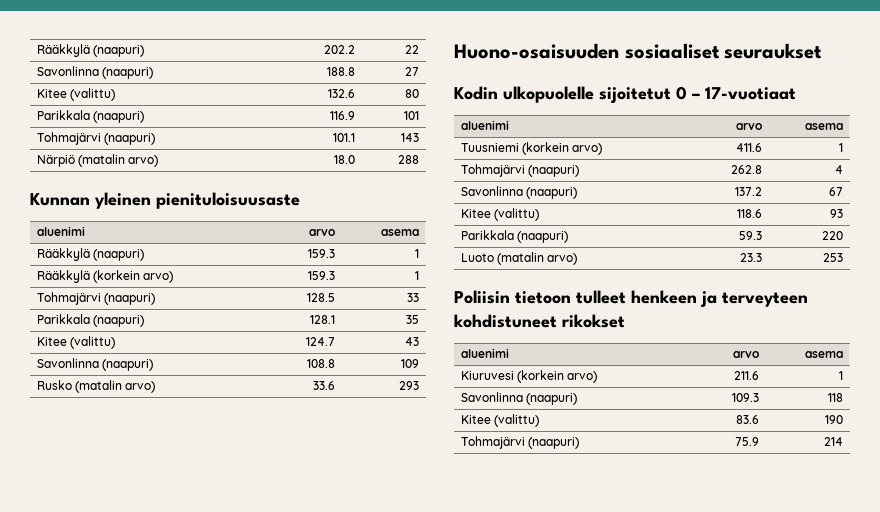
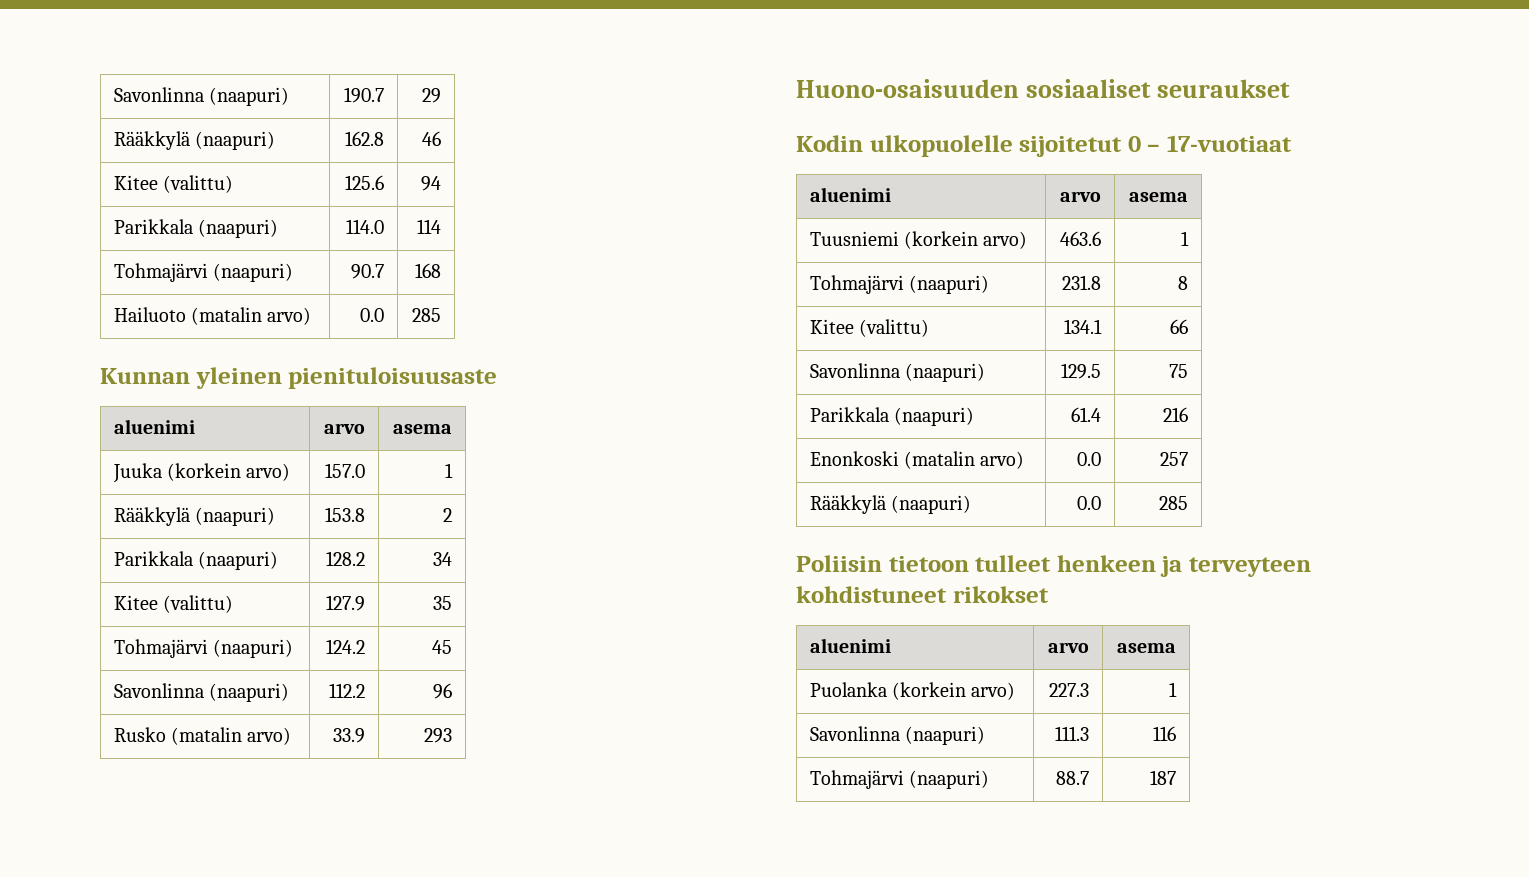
- Rääkkylä (naapuri) | 202.2 | 22
- Savonlinna (naapuri) | 188.8 | 27
- Kitee (valittu) | 132.6 | 80
- Parikkala (naapuri) | 116.9 | 101
- Tohmajärvi (naapuri) | 101.1 | 143
- Närpiö (matalin arvo) | 18.0 | 288
+ Savonlinna (naapuri) | 190.7 | 29
+ Rääkkylä (naapuri) | 162.8 | 46
+ Kitee (valittu) | 125.6 | 94
+ Parikkala (naapuri) | 114.0 | 114
+ Tohmajärvi (naapuri) | 90.7 | 168
+ Hailuoto (matalin arvo) | 0.0 | 285
- Rääkkylä (naapuri) | 159.3 | 1
- Rääkkylä (korkein arvo) | 159.3 | 1
- Tohmajärvi (naapuri) | 128.5 | 33
- Parikkala (naapuri) | 128.1 | 35
- Kitee (valittu) | 124.7 | 43
- Savonlinna (naapuri) | 108.8 | 109
+ Juuka (korkein arvo) | 157.0 | 1
+ Rääkkylä (naapuri) | 153.8 | 2
+ Parikkala (naapuri) | 128.2 | 34
+ Kitee (valittu) | 127.9 | 35
+ Tohmajärvi (naapuri) | 124.2 | 45
+ Savonlinna (naapuri) | 112.2 | 96
- Rusko (matalin arvo) | 33.6 | 293
+ Rusko (matalin arvo) | 33.9 | 293
- Tuusniemi (korkein arvo) | 411.6 | 1
- Tohmajärvi (naapuri) | 262.8 | 4
- Savonlinna (naapuri) | 137.2 | 67
- Kitee (valittu) | 118.6 | 93
- Parikkala (naapuri) | 59.3 | 220
- Luoto (matalin arvo) | 23.3 | 253
+ Tuusniemi (korkein arvo) | 463.6 | 1
+ Tohmajärvi (naapuri) | 231.8 | 8
+ Kitee (valittu) | 134.1 | 66
+ Savonlinna (naapuri) | 129.5 | 75
+ Parikkala (naapuri) | 61.4 | 216
+ Enonkoski (matalin arvo) | 0.0 | 257
+ Rääkkylä (naapuri) | 0.0 | 285
- Kiuruvesi (korkein arvo) | 211.6 | 1
+ Puolanka (korkein arvo) | 227.3 | 1
- Savonlinna (naapuri) | 109.3 | 118
- Kitee (valittu) | 83.6 | 190
- Tohmajärvi (naapuri) | 75.9 | 214
+ Savonlinna (naapuri) | 111.3 | 116
+ Tohmajärvi (naapuri) | 88.7 | 187

